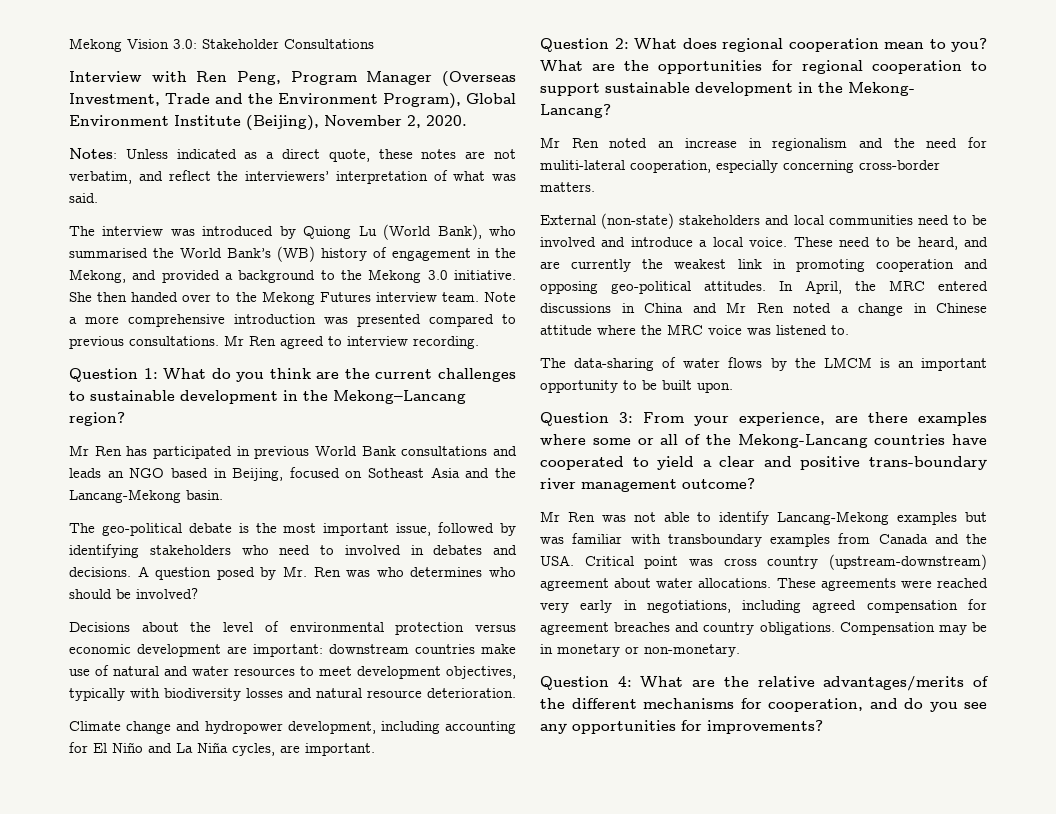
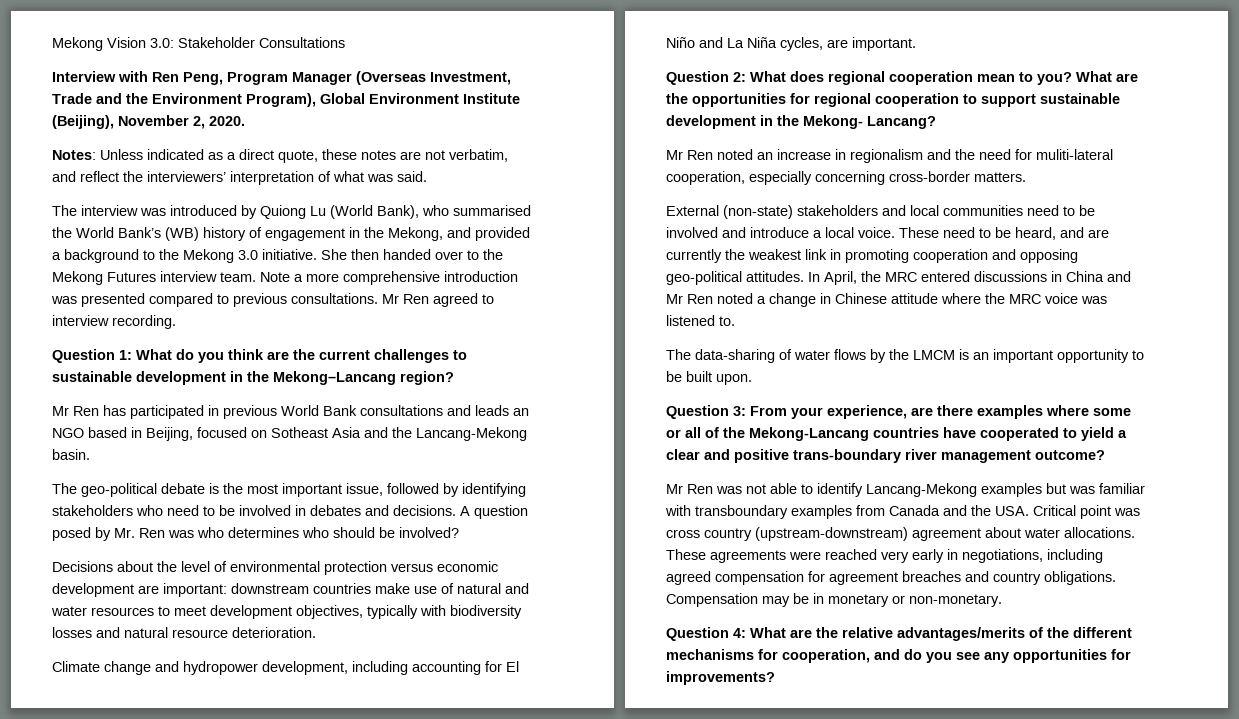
- The geo-political debate is the most important issue, followed by identifying stakeholders who need to involved in debates and decisions.
+ The geo-political debate is the most important issue, followed by identifying stakeholders who need to be involved in debates and decisions.

